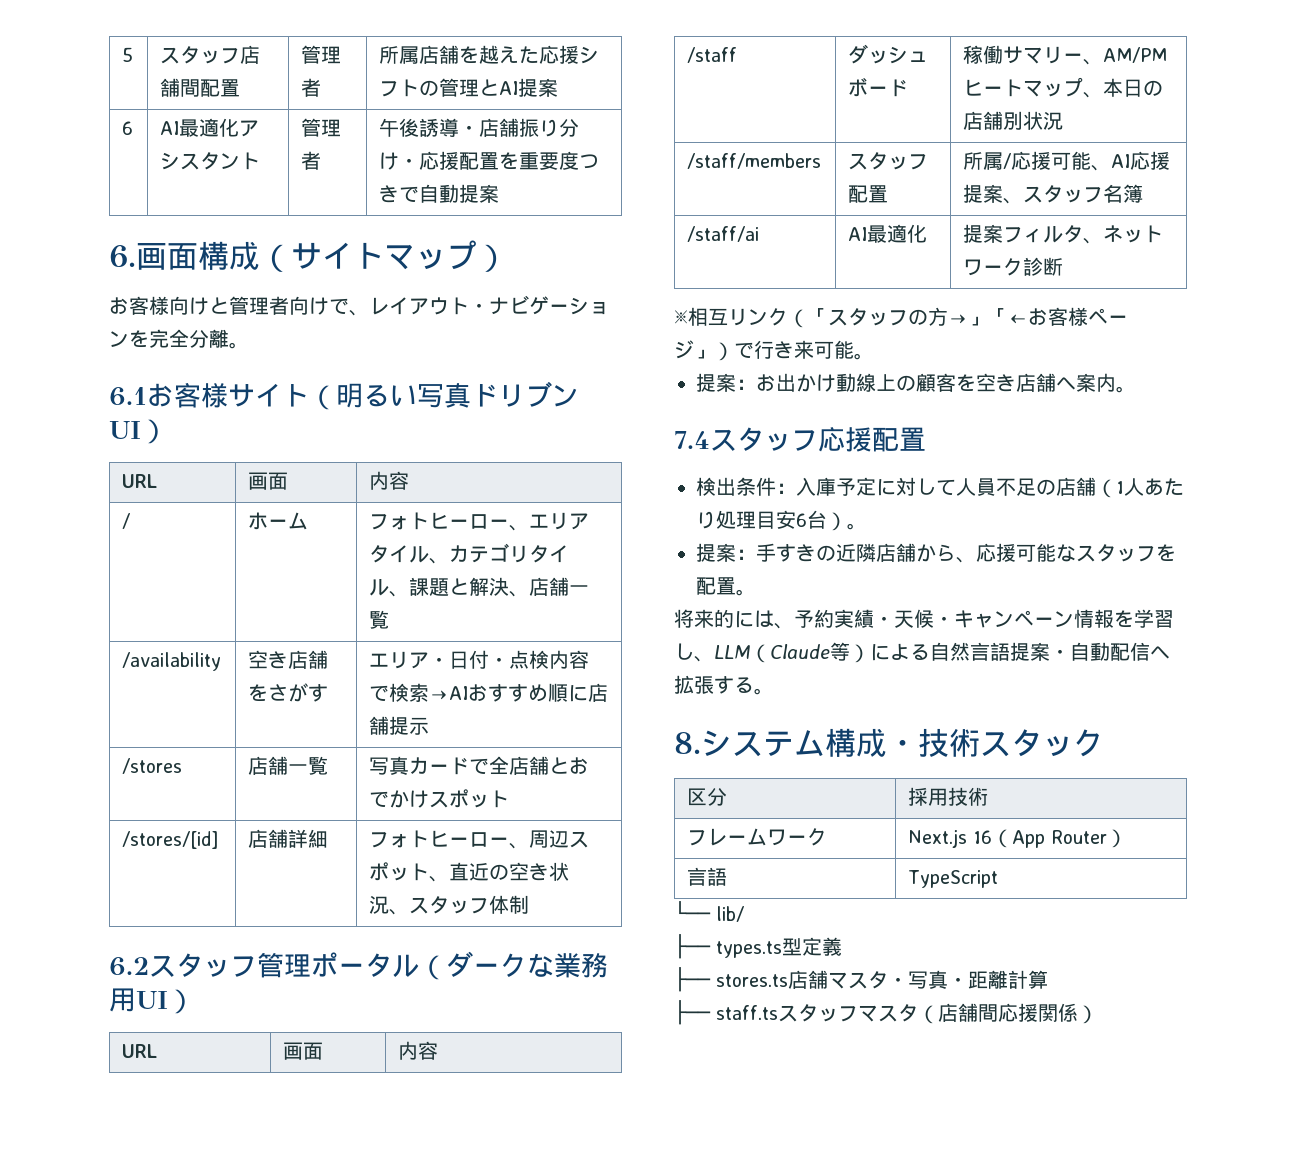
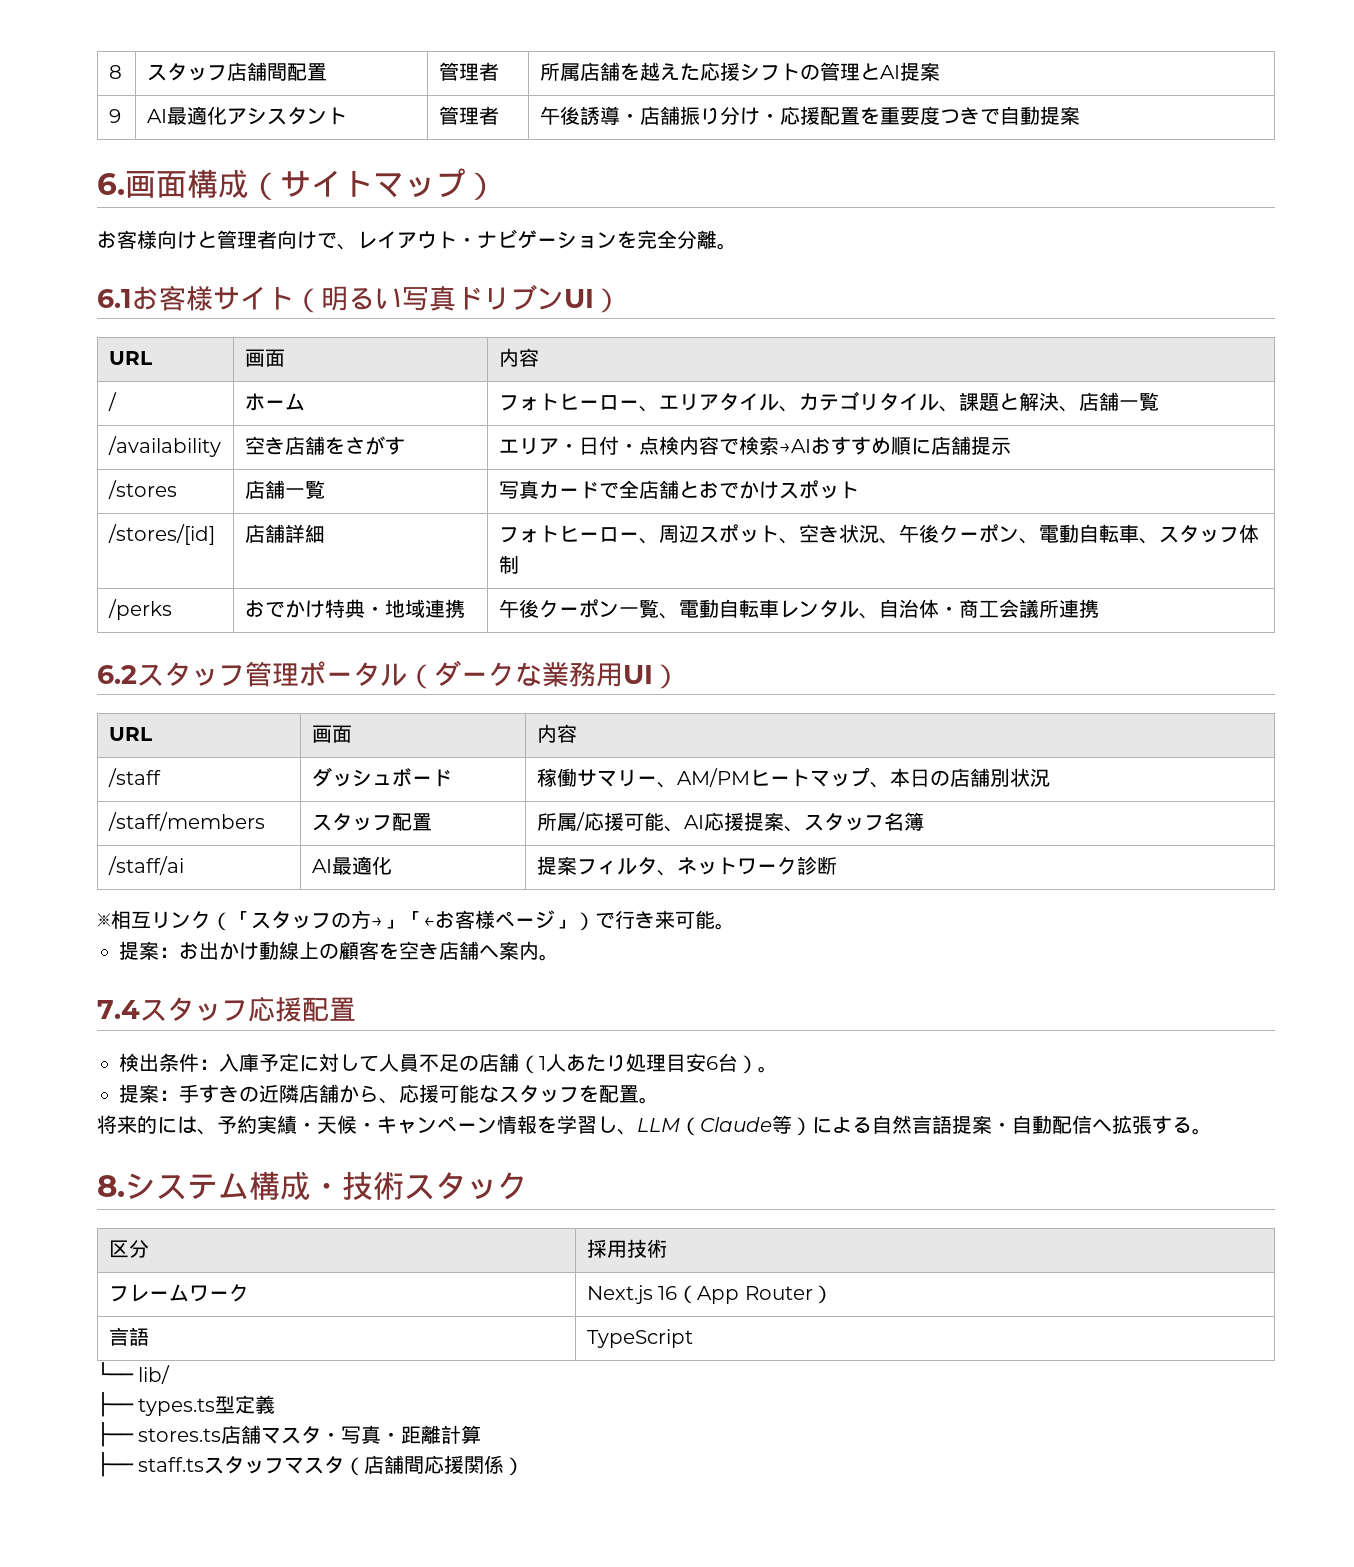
- 5 | スタッフ店舗間配置 | 管理者 | 所属店舗を越えた応援シフトの管理とAI提案
+ 8 | スタッフ店舗間配置 | 管理者 | 所属店舗を越えた応援シフトの管理とAI提案
- 6 | AI最適化アシスタント | 管理者 | 午後誘導・店舗振り分け・応援配置を重要度つきで自動提案
+ 9 | AI最適化アシスタント | 管理者 | 午後誘導・店舗振り分け・応援配置を重要度つきで自動提案
- /stores/[id] | 店舗詳細 | フォトヒーロー、周辺スポット、直近の空き状況、スタッフ体制
+ /stores/[id] | 店舗詳細 | フォトヒーロー、周辺スポット、空き状況、午後クーポン、電動自転車、スタッフ体制
+ /perks | おでかけ特典・地域連携 | 午後クーポン一覧、電動自転車レンタル、自治体・商工会議所連携

